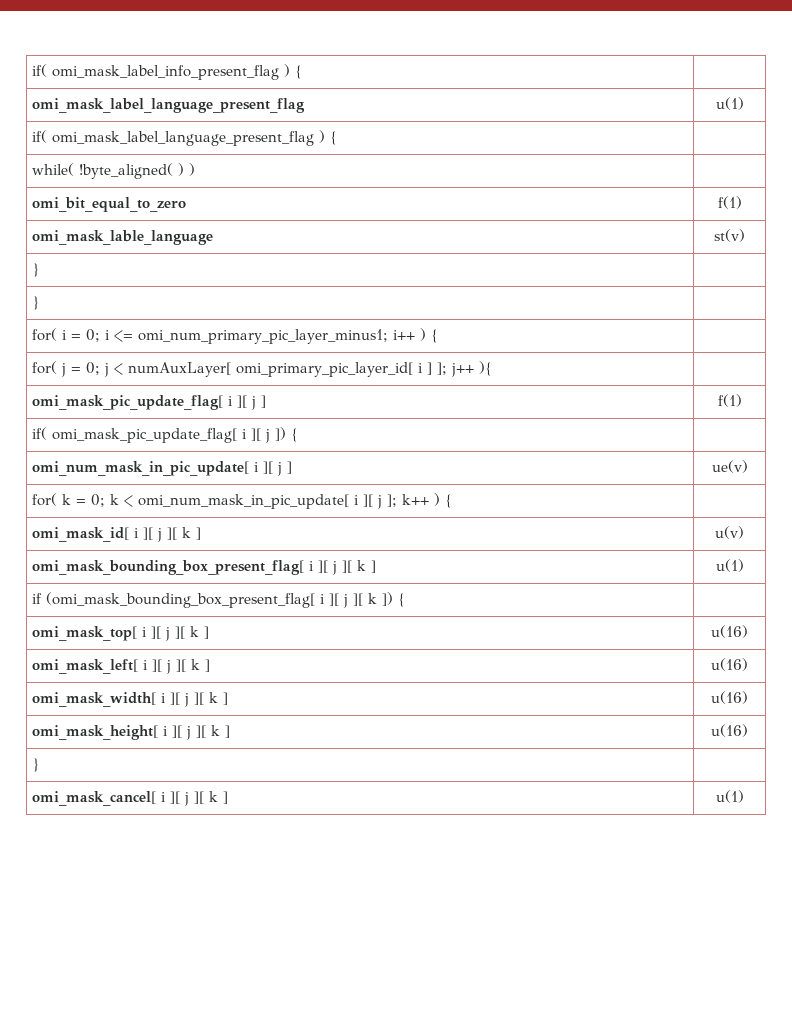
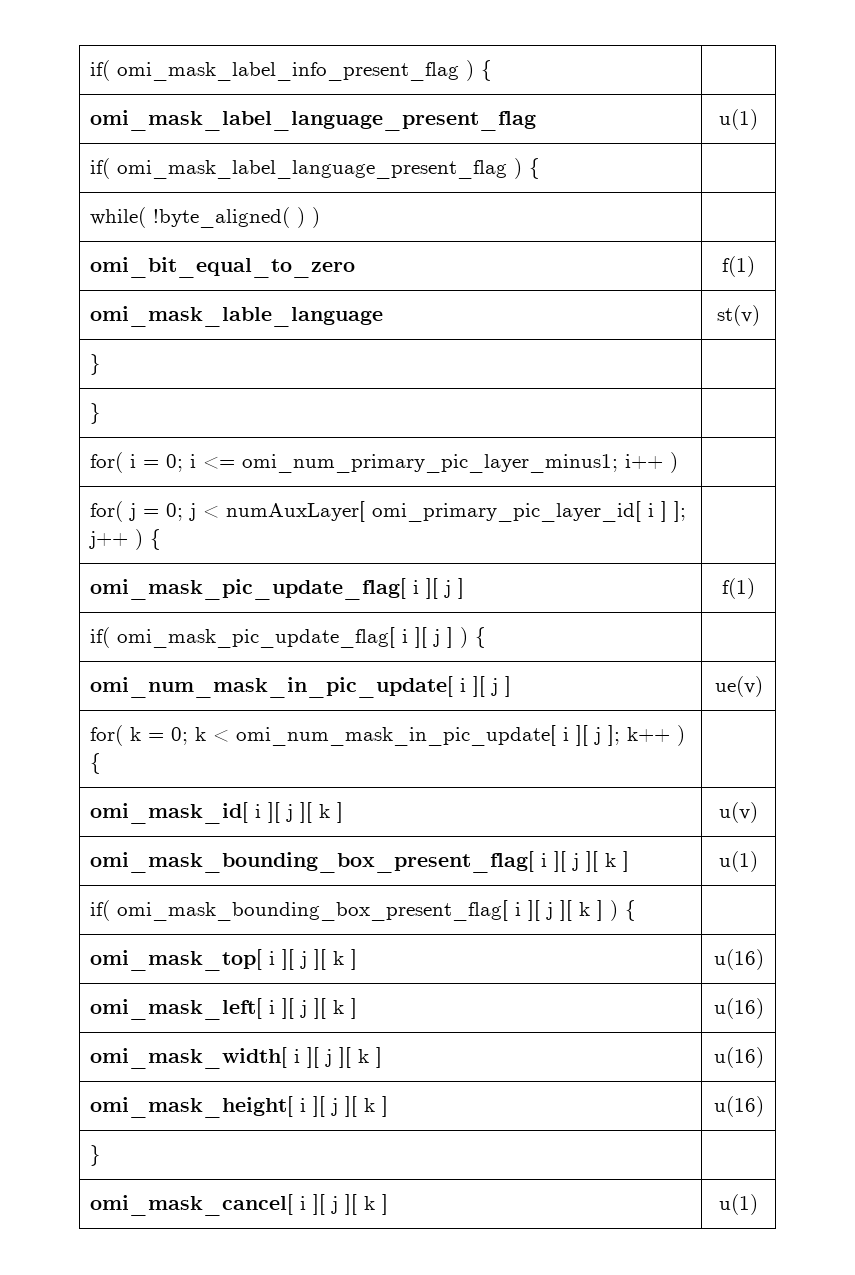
- for( i = 0; i <= omi_num_primary_pic_layer_minus1; i++ ) { |
+ for( i = 0; i <= omi_num_primary_pic_layer_minus1; i++ ) |
- for( j = 0; j < numAuxLayer[ omi_primary_pic_layer_id[ i ] ]; j++ ){ |
+ for( j = 0; j < numAuxLayer[ omi_primary_pic_layer_id[ i ] ]; j++ ) { |
- if( omi_mask_pic_update_flag[ i ][ j ]) { |
+ if( omi_mask_pic_update_flag[ i ][ j ] ) { |
- if (omi_mask_bounding_box_present_flag[ i ][ j ][ k ]) { |
+ if( omi_mask_bounding_box_present_flag[ i ][ j ][ k ] ) { |

